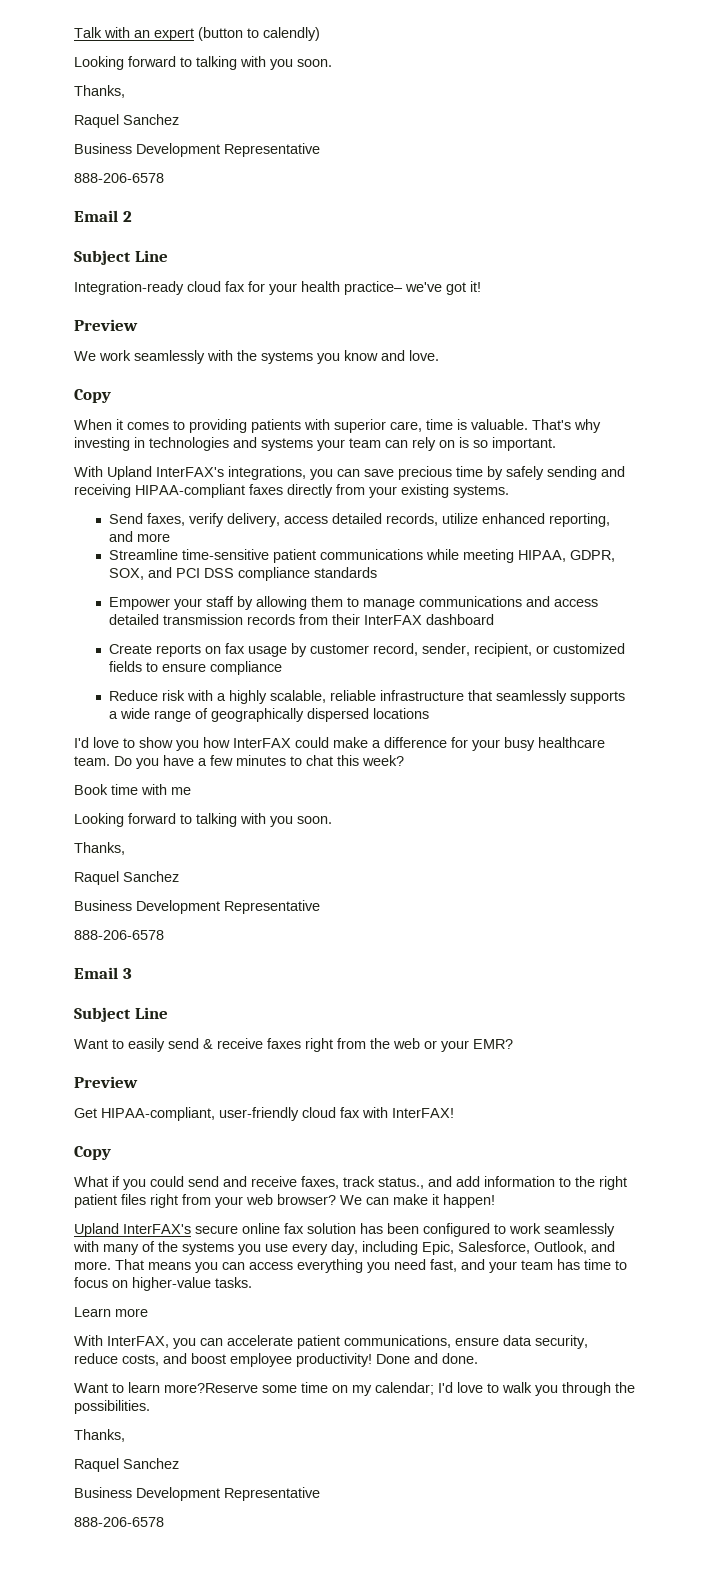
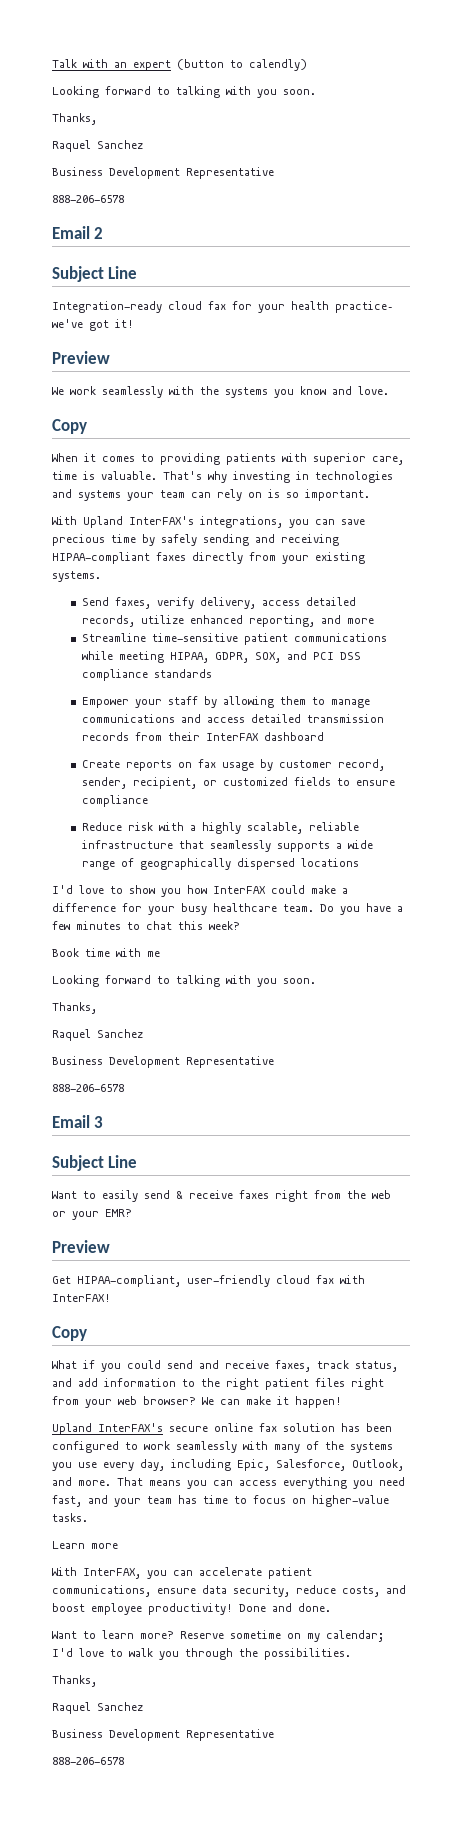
- What if you could send and receive faxes, track status., and add information to the right patient files right from your web browser?
+ What if you could send and receive faxes, track status, and add information to the right patient files right from your web browser?
- Want to learn more?Reserve some time on my calendar; I'd love to walk you through the possibilities.
+ Want to learn more? Reserve sometime on my calendar; I'd love to walk you through the possibilities.

